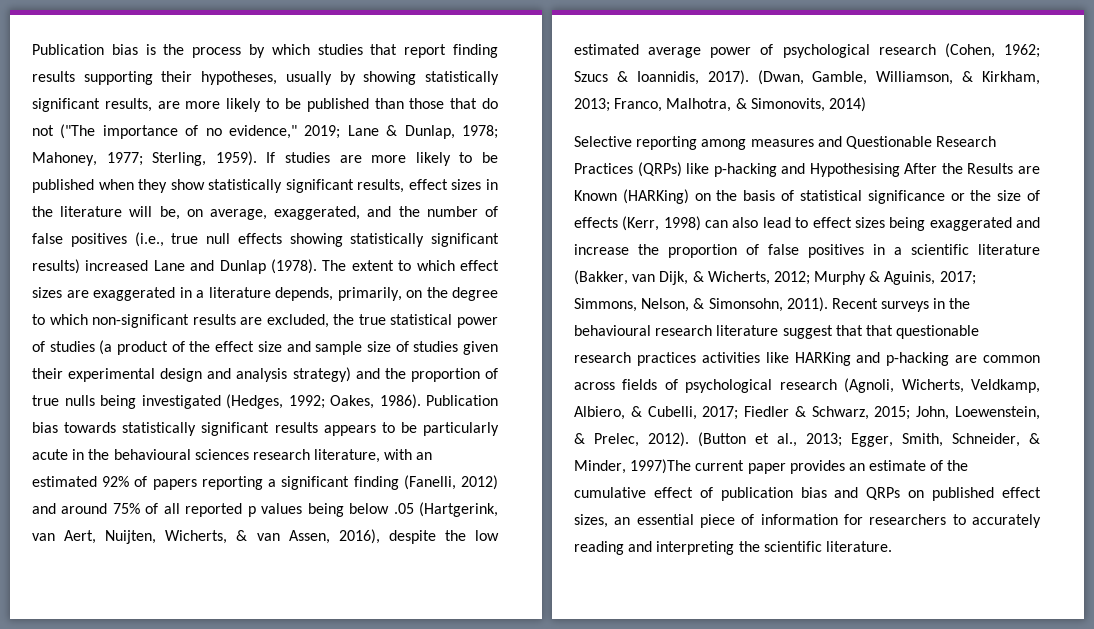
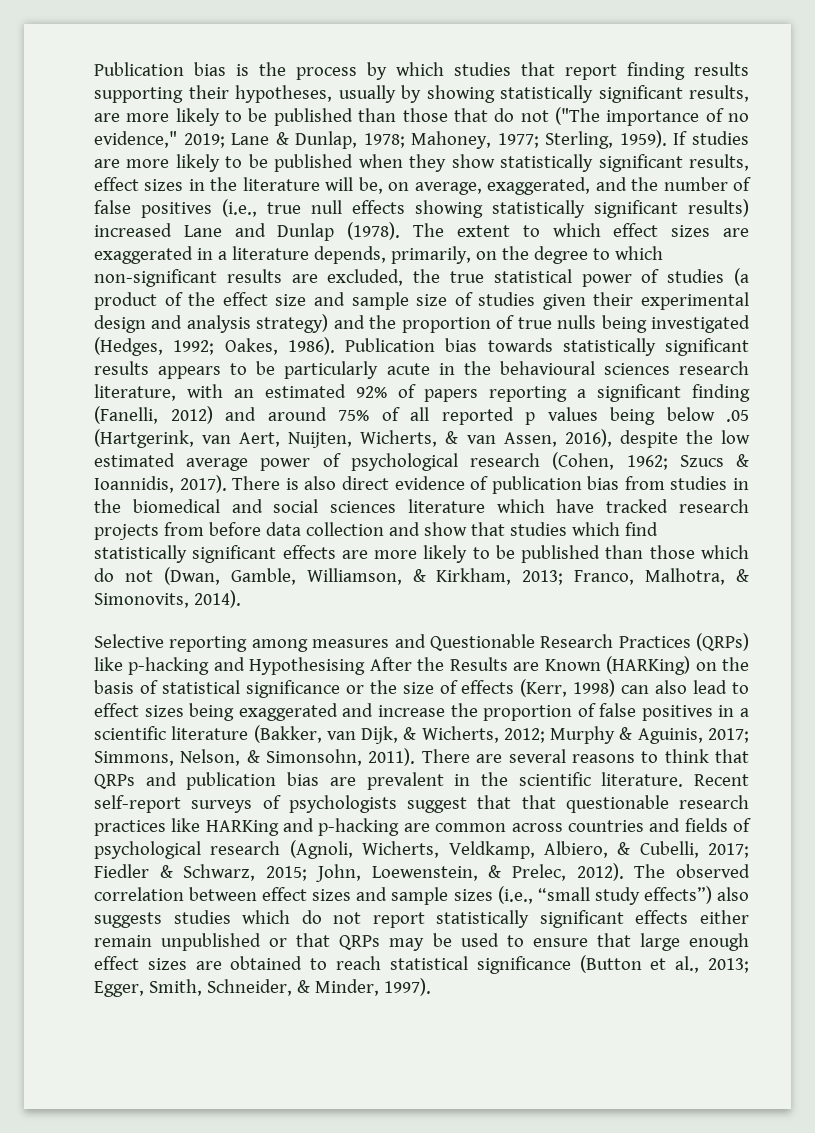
- (Dwan, Gamble, Williamson, & Kirkham, 2013; Franco, Malhotra, & Simonovits, 2014)
+ There is also direct evidence of publication bias from studies in the biomedical and social sciences literature which have tracked research projects from before data collection and show that studies which find statistically significant effects are more likely to be published than those which do not (Dwan, Gamble, Williamson, & Kirkham, 2013; Franco, Malhotra, & Simonovits, 2014).
- Recent surveys in the behavioural research literature suggest that that questionable research practices activities like HARKing and p-hacking are common across fields of psychological research (Agnoli, Wicherts, Veldkamp, Albiero, & Cubelli, 2017; Fiedler & Schwarz, 2015; John, Loewenstein, & Prelec, 2012).
+ There are several reasons to think that QRPs and publication bias are prevalent in the scientific literature. Recent self-report surveys of psychologists suggest that that questionable research practices like HARKing and p-hacking are common across countries and fields of psychological research (Agnoli, Wicherts, Veldkamp, Albiero, & Cubelli, 2017; Fiedler & Schwarz, 2015; John, Loewenstein, & Prelec, 2012).
- (Button et al., 2013; Egger, Smith, Schneider, & Minder, 1997)The current paper provides an estimate of the cumulative effect of publication bias and QRPs on published effect sizes, an essential piece of information for researchers to accurately reading and interpreting the scientific literature.
+ The observed correlation between effect sizes and sample sizes (i.e., “small study effects”) also suggests studies which do not report statistically significant effects either remain unpublished or that QRPs may be used to ensure that large enough effect sizes are obtained to reach statistical significance (Button et al., 2013; Egger, Smith, Schneider, & Minder, 1997).

